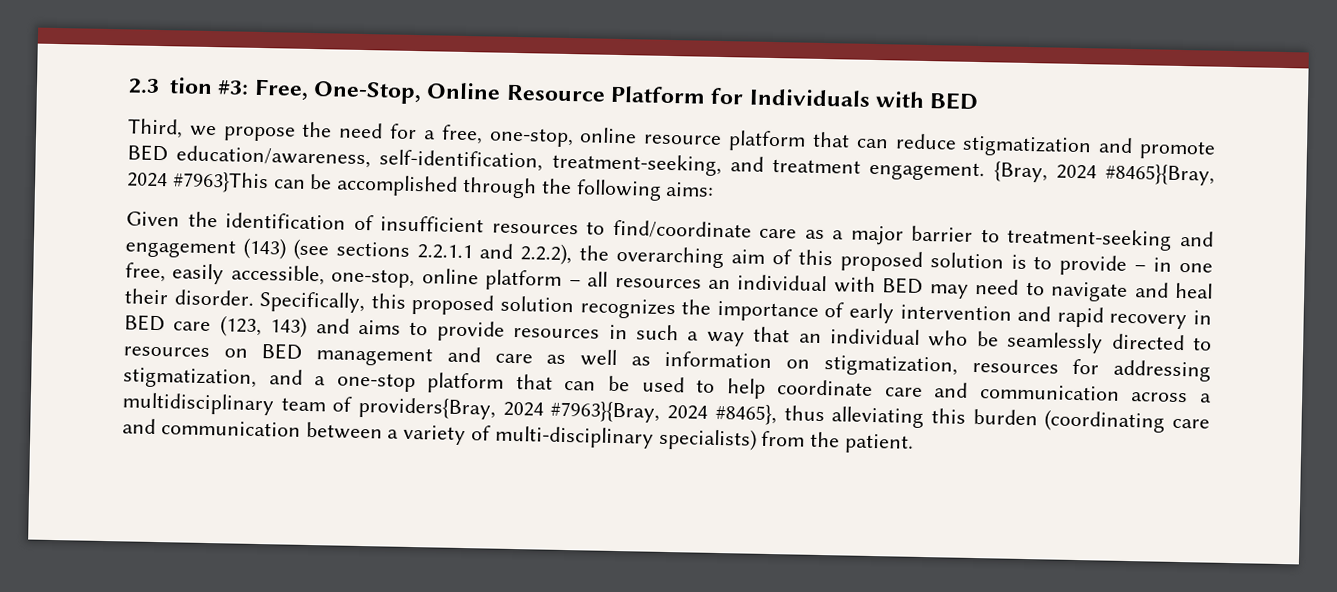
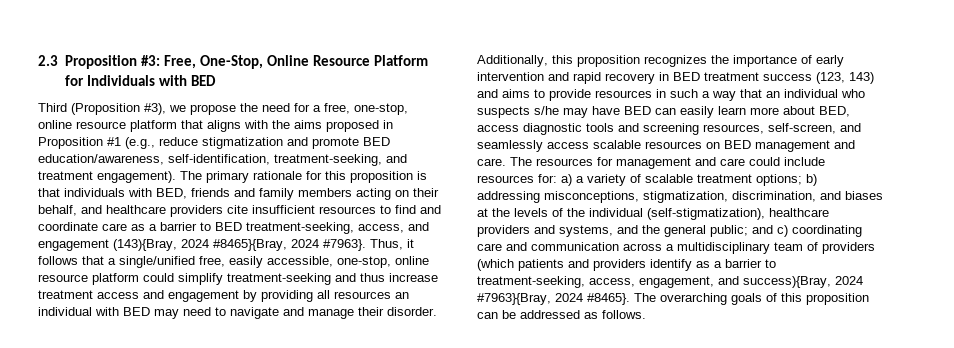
- 2.3 tion #3: Free, One-Stop, Online Resource Platform for Individuals with BED
+ 2.3 Proposition #3: Free, One-Stop, Online Resource Platform for Individuals with BED
- Third, we propose the need for a free, one-stop, online resource platform that can reduce stigmatization and promote BED education/awareness, self-identification, treatment-seeking, and treatment engagement. {Bray, 2024 #8465}{Bray, 2024 #7963}This can be accomplished through the following aims:
- Given the identification of insufficient resources to find/coordinate care as a major barrier to treatment-seeking and engagement (143) (see sections 2.2.1.1 and 2.2.2), the overarching aim of this proposed solution is to provide – in one free, easily accessible, one-stop, online platform – all resources an individual with BED may need to navigate and heal their disorder.
+ Third (Proposition #3), we propose the need for a free, one-stop, online resource platform that aligns with the aims proposed in Proposition #1 (e.g., reduce stigmatization and promote BED education/awareness, self-identification, treatment-seeking, and treatment engagement). The primary rationale for this proposition is that individuals with BED, friends and family members acting on their behalf, and healthcare providers cite insufficient resources to find and coordinate care as a barrier to BED treatment-seeking, access, and engagement (143){Bray, 2024 #8465}{Bray, 2024 #7963}. Thus, it follows that a single/unified free, easily accessible, one-stop, online resource platform could simplify treatment-seeking and thus increase treatment access and engagement by providing all resources an individual with BED may need to navigate and manage their disorder.
- Specifically, this proposed solution recognizes the importance of early intervention and rapid recovery in BED care (123, 143) and aims to provide resources in such a way that an individual who be seamlessly directed to resources on BED management and care as well as information on stigmatization, resources for addressing stigmatization, and a one-stop platform that can be used to help coordinate care and communication across a multidisciplinary team of providers{Bray, 2024 #7963}{Bray, 2024 #8465}, thus alleviating this burden (coordinating care and communication between a variety of multi-disciplinary specialists) from the patient.
+ Additionally, this proposition recognizes the importance of early intervention and rapid recovery in BED treatment success (123, 143) and aims to provide resources in such a way that an individual who suspects s/he may have BED can easily learn more about BED, access diagnostic tools and screening resources, self-screen, and seamlessly access scalable resources on BED management and care. The resources for management and care could include resources for: a) a variety of scalable treatment options; b) addressing misconceptions, stigmatization, discrimination, and biases at the levels of the individual (self-stigmatization), healthcare providers and systems, and the general public; and c) coordinating care and communication across a multidisciplinary team of providers (which patients and providers identify as a barrier to treatment-seeking, access, engagement, and success){Bray, 2024 #7963}{Bray, 2024 #8465}. The overarching goals of this proposition can be addressed as follows.

